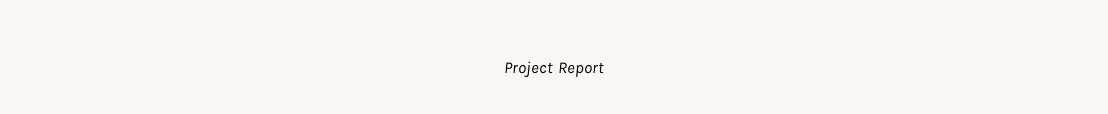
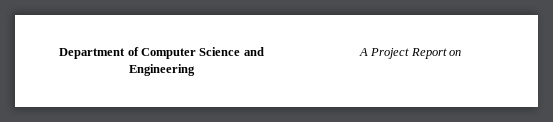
- Project Report
+ Department of Computer Science and Engineering
+ A Project Report on

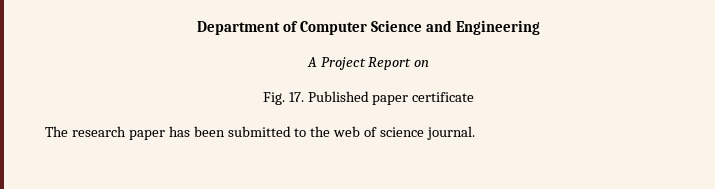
+ Fig. 17. Published paper certificate
+ The research paper has been submitted to the web of science journal.

